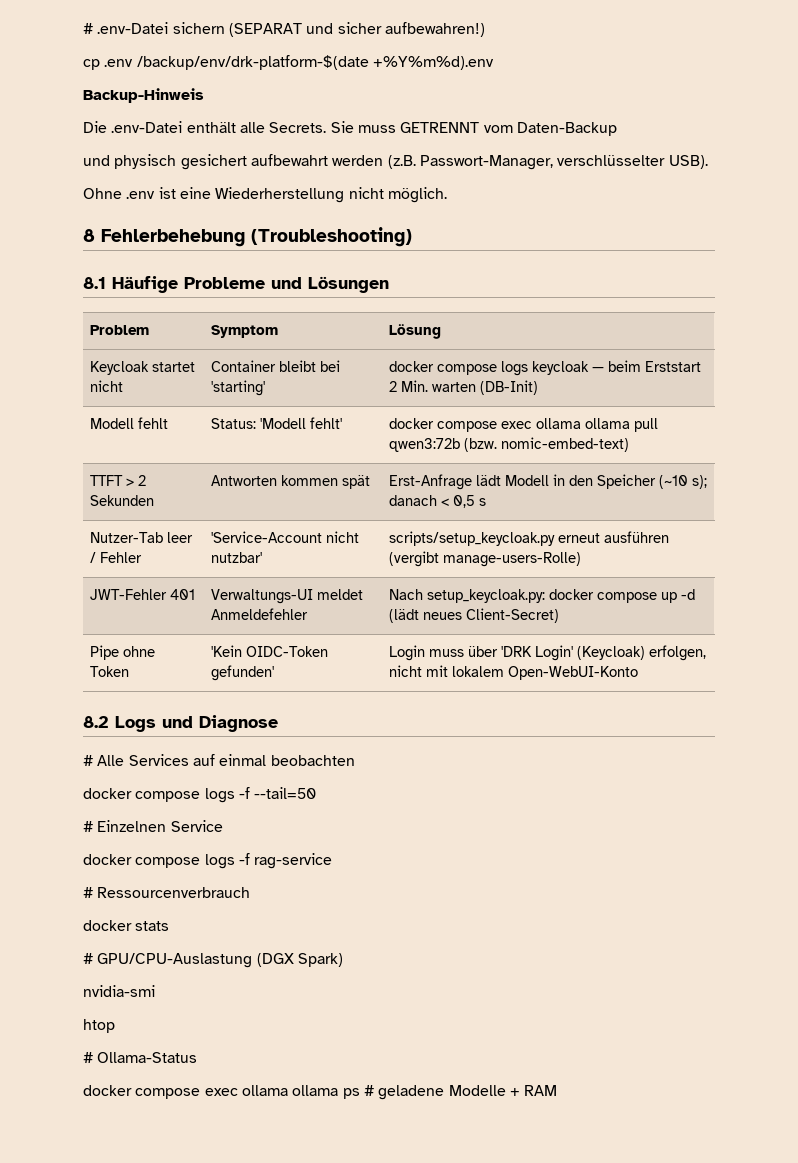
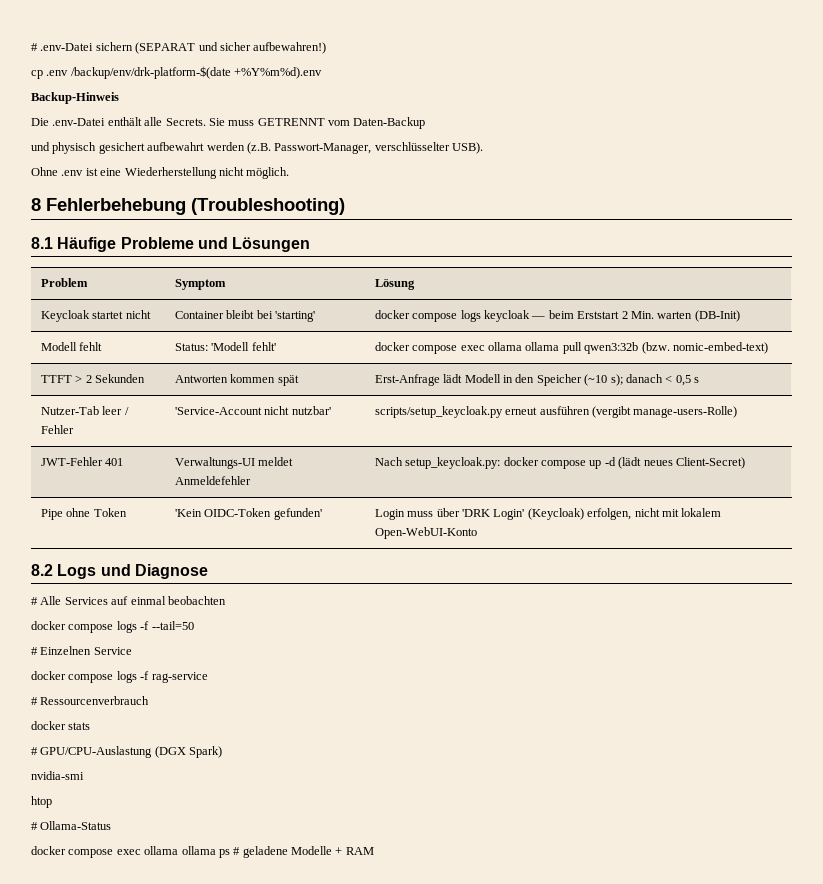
- Modell fehlt | Status: 'Modell fehlt' | docker compose exec ollama ollama pull qwen3:72b (bzw. nomic-embed-text)
+ Modell fehlt | Status: 'Modell fehlt' | docker compose exec ollama ollama pull qwen3:32b (bzw. nomic-embed-text)

